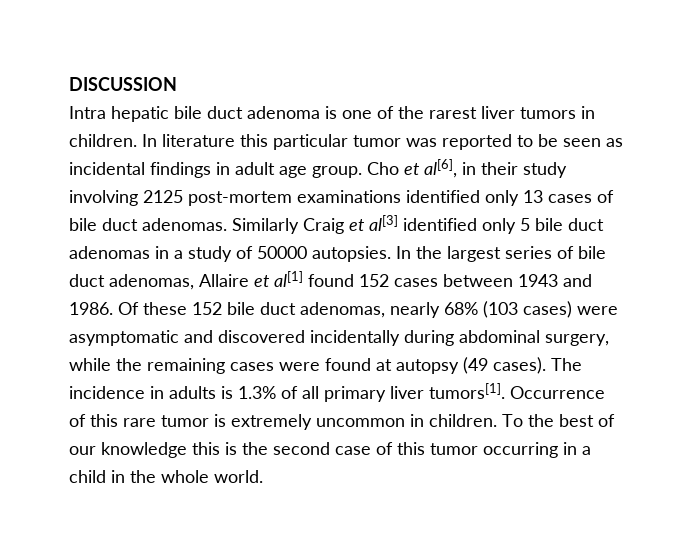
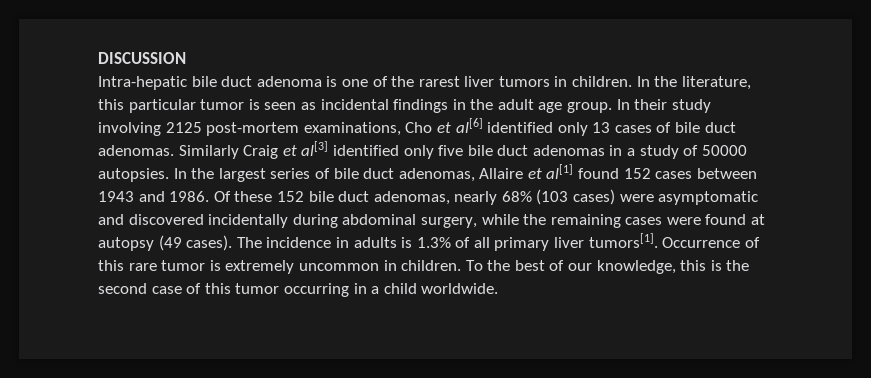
- Intra hepatic bile duct adenoma is one of the rarest liver tumors in children.
+ Intra-hepatic bile duct adenoma is one of the rarest liver tumors in children.
- In literature this particular tumor was reported to be seen as incidental findings in adult age group.
+ In the literature, this particular tumor is seen as incidental findings in the adult age group.
- Cho et al[6], in their study involving 2125 post-mortem examinations identified only 13 cases of bile duct adenomas.
+ In their study involving 2125 post-mortem examinations, Cho et al[6] identified only 13 cases of bile duct adenomas.
- Similarly Craig et al[3] identified only 5 bile duct adenomas in a study of 50000 autopsies.
+ Similarly Craig et al[3] identified only five bile duct adenomas in a study of 50000 autopsies.
- To the best of our knowledge this is the second case of this tumor occurring in a child in the whole world.
+ To the best of our knowledge, this is the second case of this tumor occurring in a child worldwide.

